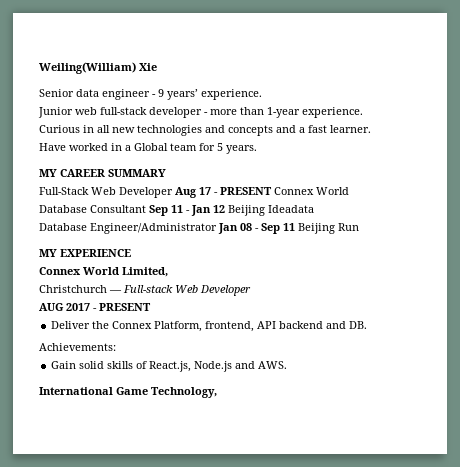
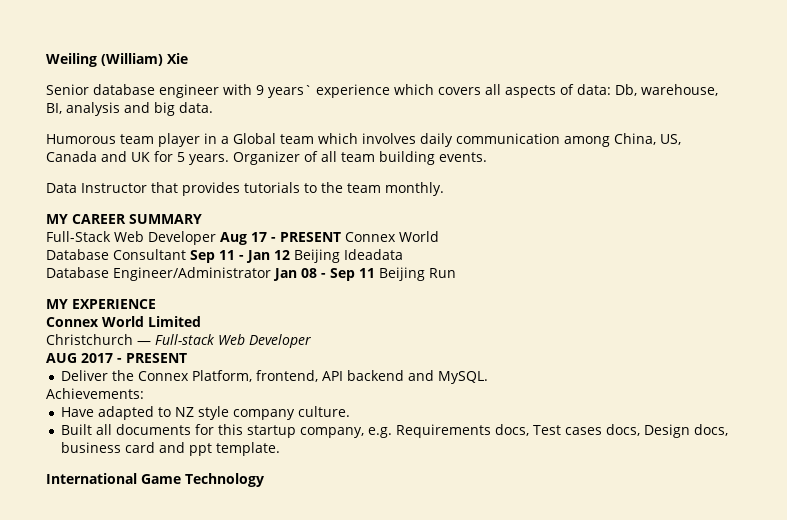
- Weiling(William) Xie
+ Weiling (William) Xie
- Senior data engineer - 9 years’ experience.
- Junior web full-stack developer - more than 1-year experience.
- Curious in all new technologies and concepts and a fast learner.
- Have worked in a Global team for 5 years.
+ Senior database engineer with 9 years` experience which covers all aspects of data: Db, warehouse, BI, analysis and big data.
+ Humorous team player in a Global team which involves daily communication among China, US, Canada and UK for 5 years. Organizer of all team building events.
+ Data Instructor that provides tutorials to the team monthly.
- Connex World Limited,
+ Connex World Limited
- Deliver the Connex Platform, frontend, API backend and DB.
+ Deliver the Connex Platform, frontend, API backend and MySQL.
- Gain solid skills of React.js, Node.js and AWS.
+ Have adapted to NZ style company culture.
+ Built all documents for this startup company, e.g. Requirements docs, Test cases docs, Design docs, business card and ppt template.
- International Game Technology,
+ International Game Technology

